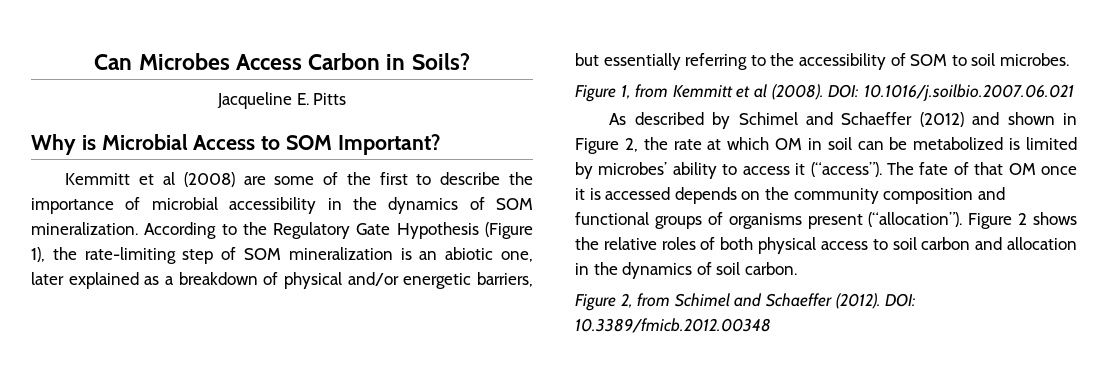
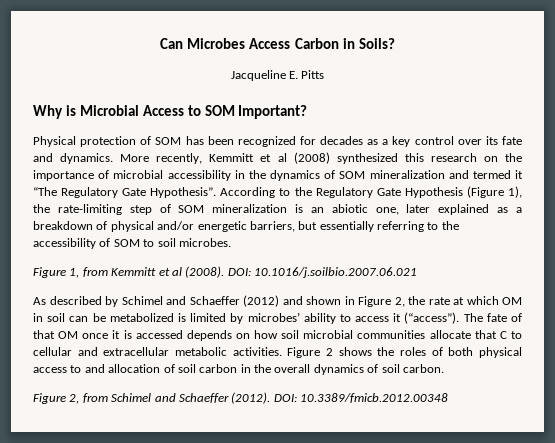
- Kemmitt et al (2008) are some of the first to describe the importance of microbial accessibility in the dynamics of SOM mineralization.
+ Physical protection of SOM has been recognized for decades as a key control over its fate and dynamics. More recently, Kemmitt et al (2008) synthesized this research on the importance of microbial accessibility in the dynamics of SOM mineralization and termed it “The Regulatory Gate Hypothesis”.
- The fate of that OM once it is accessed depends on the community composition and functional groups of organisms present (“allocation”).
+ The fate of that OM once it is accessed depends on how soil microbial communities allocate that C to cellular and extracellular metabolic activities.
- Figure 2 shows the relative roles of both physical access to soil carbon and allocation in the dynamics of soil carbon.
+ Figure 2 shows the roles of both physical access to and allocation of soil carbon in the overall dynamics of soil carbon.

